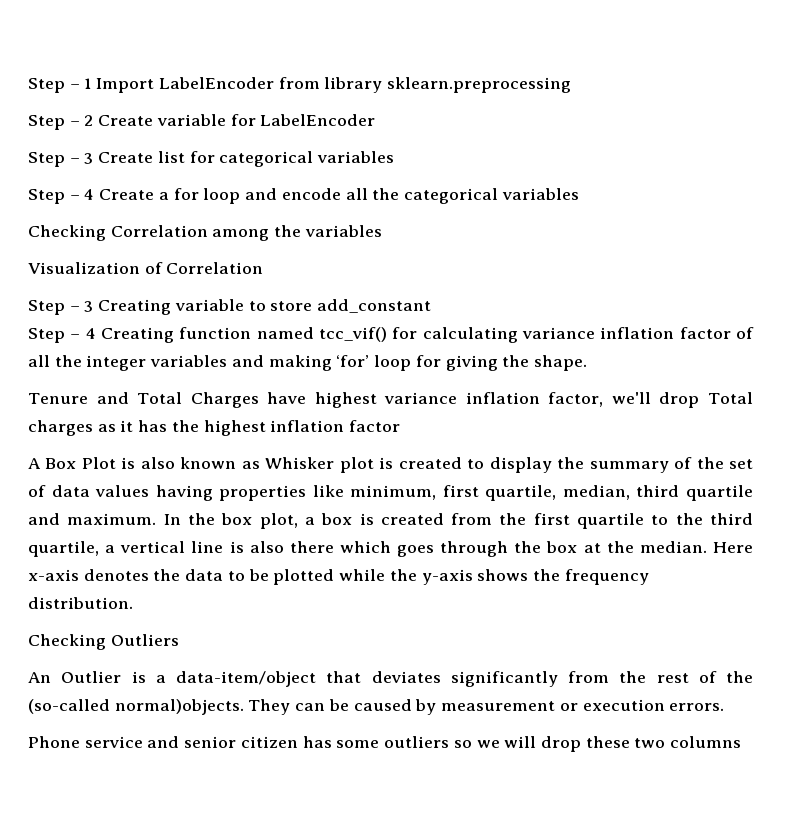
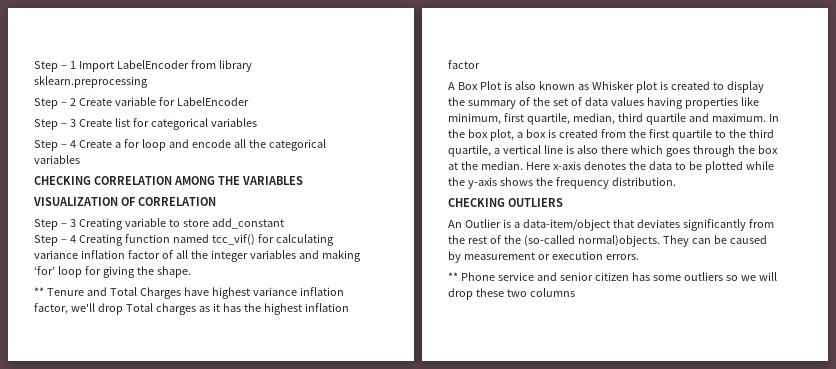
- Checking Correlation among the variables
- Visualization of Correlation
+ CHECKING CORRELATION AMONG THE VARIABLES
+ VISUALIZATION OF CORRELATION
- Tenure and Total Charges have highest variance inflation factor, we'll drop Total charges as it has the highest inflation factor
+ ** Tenure and Total Charges have highest variance inflation factor, we'll drop Total charges as it has the highest inflation factor
- Checking Outliers
+ CHECKING OUTLIERS
- Phone service and senior citizen has some outliers so we will drop these two columns
+ ** Phone service and senior citizen has some outliers so we will drop these two columns

